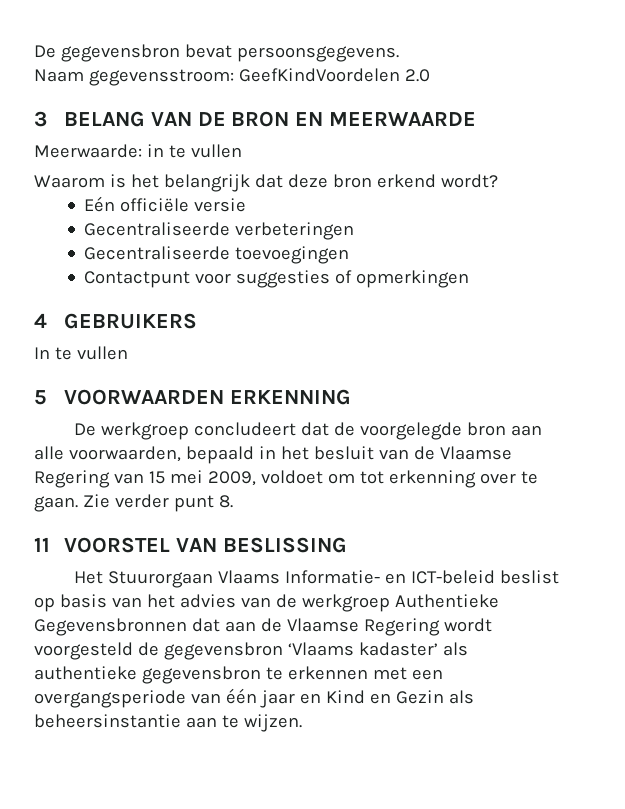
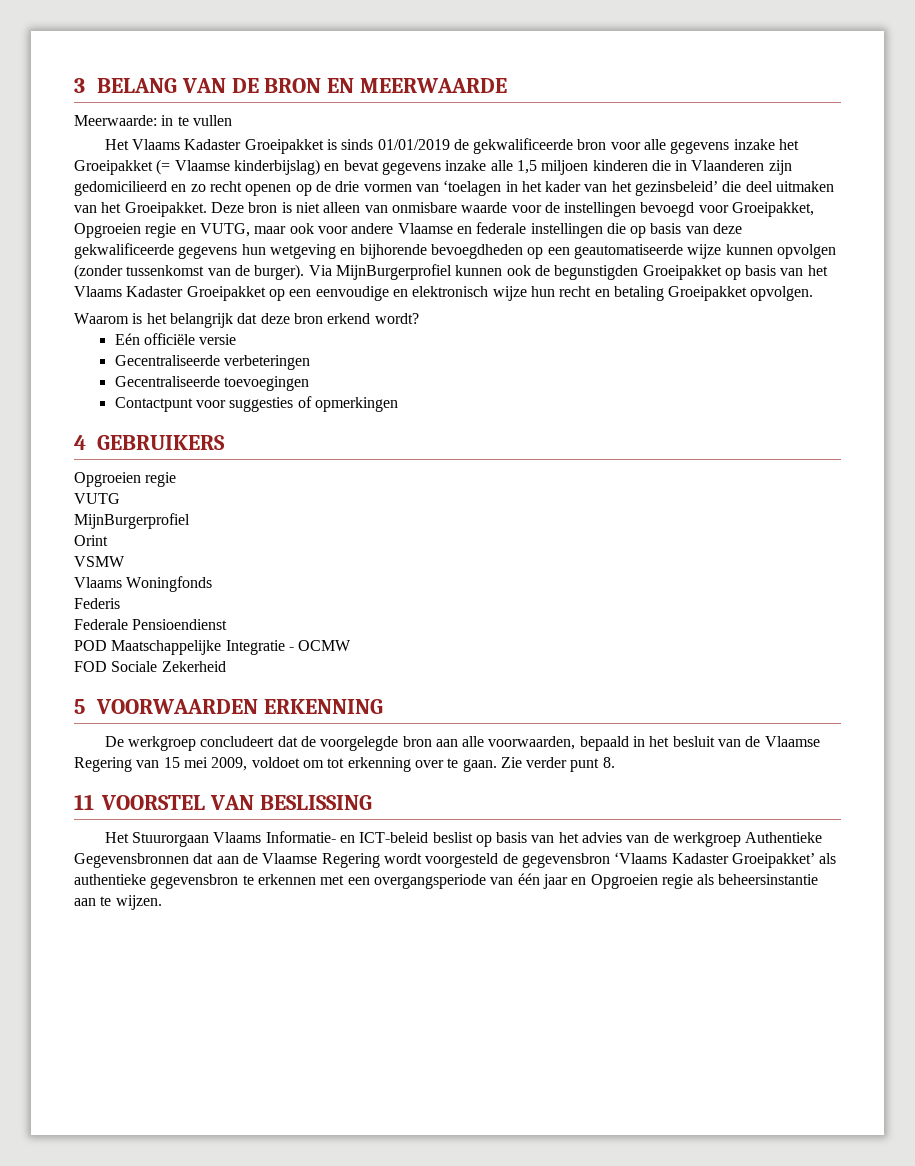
- De gegevensbron bevat persoonsgegevens.
- Naam gegevensstroom: GeefKindVoordelen 2.0
+ Het Vlaams Kadaster Groeipakket is sinds 01/01/2019 de gekwalificeerde bron voor alle gegevens inzake het Groeipakket (= Vlaamse kinderbijslag) en bevat gegevens inzake alle 1,5 miljoen kinderen die in Vlaanderen zijn gedomicilieerd en zo recht openen op de drie vormen van ‘toelagen in het kader van het gezinsbeleid’ die deel uitmaken van het Groeipakket. Deze bron is niet alleen van onmisbare waarde voor de instellingen bevoegd voor Groeipakket, Opgroeien regie en VUTG, maar ook voor andere Vlaamse en federale instellingen die op basis van deze gekwalificeerde gegevens hun wetgeving en bijhorende bevoegdheden op een geautomatiseerde wijze kunnen opvolgen (zonder tussenkomst van de burger). Via MijnBurgerprofiel kunnen ook de begunstigden Groeipakket op basis van het Vlaams Kadaster Groeipakket op een eenvoudige en elektronisch wijze hun recht en betaling Groeipakket opvolgen.
  4 GEBRUIKERS
- In te vullen
+ Opgroeien regie
+ VUTG
+ MijnBurgerprofiel
+ Orint
+ VSMW
+ Vlaams Woningfonds
+ Federis
+ Federale Pensioendienst
+ POD Maatschappelijke Integratie - OCMW
+ FOD Sociale Zekerheid
- Het Stuurorgaan Vlaams Informatie- en ICT-beleid beslist op basis van het advies van de werkgroep Authentieke Gegevensbronnen dat aan de Vlaamse Regering wordt voorgesteld de gegevensbron ‘Vlaams kadaster’ als authentieke gegevensbron te erkennen met een overgangsperiode van één jaar en Kind en Gezin als beheersinstantie aan te wijzen.
+ Het Stuurorgaan Vlaams Informatie- en ICT-beleid beslist op basis van het advies van de werkgroep Authentieke Gegevensbronnen dat aan de Vlaamse Regering wordt voorgesteld de gegevensbron ‘Vlaams Kadaster Groeipakket’ als authentieke gegevensbron te erkennen met een overgangsperiode van één jaar en Opgroeien regie als beheersinstantie aan te wijzen.

